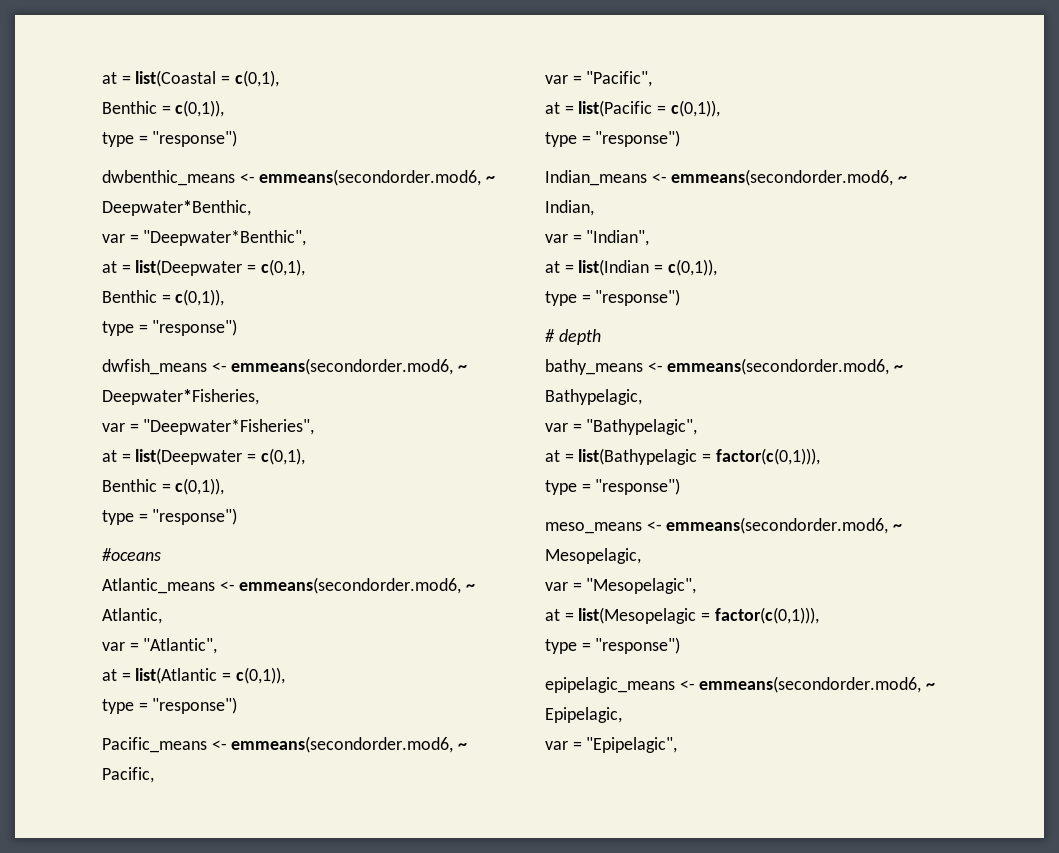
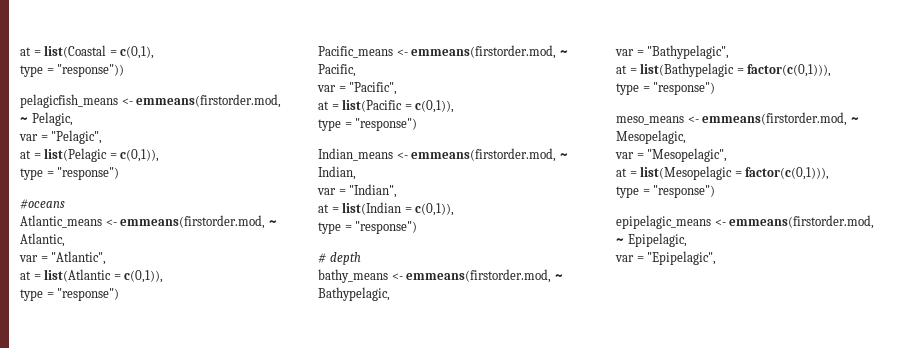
  at = list(Coastal = c(0,1),
- Benthic = c(0,1)),
- type = "response")
- dwbenthic_means <- emmeans(secondorder.mod6, ~ Deepwater*Benthic,
- var = "Deepwater*Benthic",
- at = list(Deepwater = c(0,1),
- Benthic = c(0,1)),
- type = "response")
- dwfish_means <- emmeans(secondorder.mod6, ~ Deepwater*Fisheries,
- var = "Deepwater*Fisheries",
- at = list(Deepwater = c(0,1),
- Benthic = c(0,1)),
+ type = "response"))
+ pelagicfish_means <- emmeans(firstorder.mod, ~ Pelagic,
+ var = "Pelagic",
+ at = list(Pelagic = c(0,1)),
- Atlantic_means <- emmeans(secondorder.mod6, ~ Atlantic,
+ Atlantic_means <- emmeans(firstorder.mod, ~ Atlantic,
- Pacific_means <- emmeans(secondorder.mod6, ~ Pacific,
+ Pacific_means <- emmeans(firstorder.mod, ~ Pacific,
- Indian_means <- emmeans(secondorder.mod6, ~ Indian,
+ Indian_means <- emmeans(firstorder.mod, ~ Indian,
- bathy_means <- emmeans(secondorder.mod6, ~ Bathypelagic,
+ bathy_means <- emmeans(firstorder.mod, ~ Bathypelagic,
- meso_means <- emmeans(secondorder.mod6, ~ Mesopelagic,
+ meso_means <- emmeans(firstorder.mod, ~ Mesopelagic,
- epipelagic_means <- emmeans(secondorder.mod6, ~ Epipelagic,
+ epipelagic_means <- emmeans(firstorder.mod, ~ Epipelagic,

